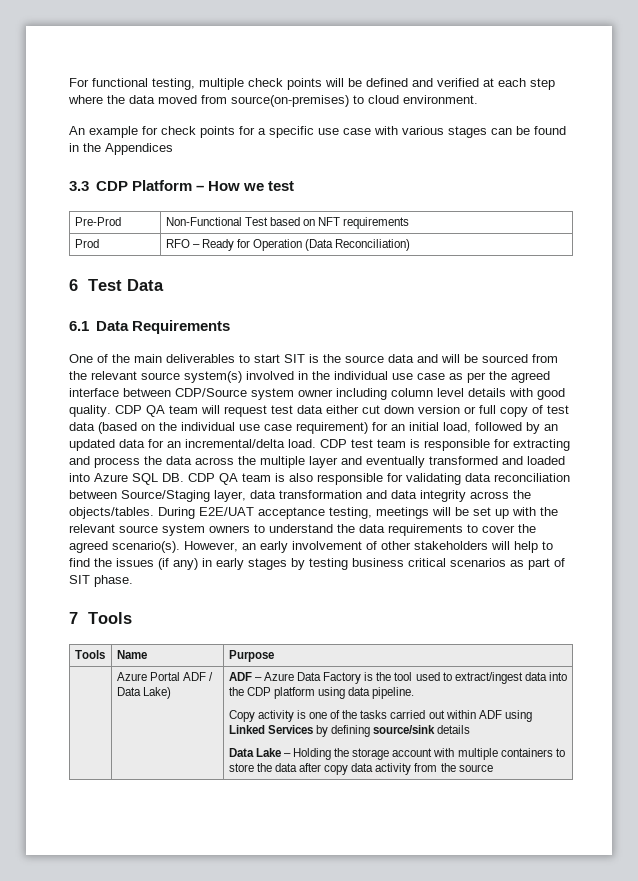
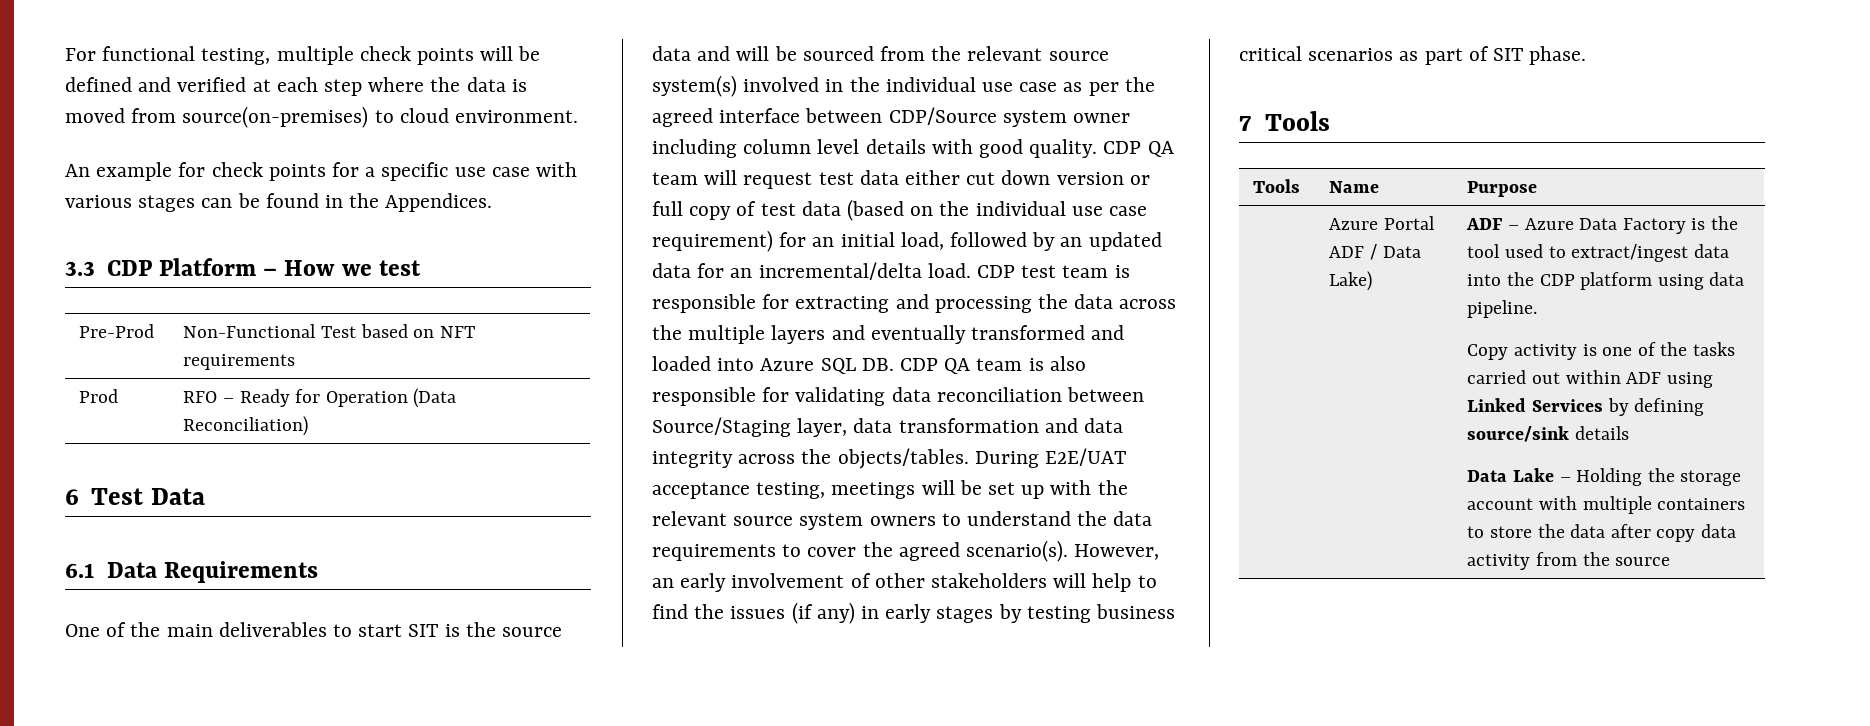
- For functional testing, multiple check points will be defined and verified at each step where the data moved from source(on-premises) to cloud environment.
+ For functional testing, multiple check points will be defined and verified at each step where the data is moved from source(on-premises) to cloud environment.
- An example for check points for a specific use case with various stages can be found in the Appendices
+ An example for check points for a specific use case with various stages can be found in the Appendices.
- CDP test team is responsible for extracting and process the data across the multiple layer and eventually transformed and loaded into Azure SQL DB. CDP QA team is also responsible for validating data reconciliation between Source/Staging layer, data transformation and data integrity across the objects/tables.
+ CDP test team is responsible for extracting and processing the data across the multiple layers and eventually transformed and loaded into Azure SQL DB. CDP QA team is also responsible for validating data reconciliation between Source/Staging layer, data transformation and data integrity across the objects/tables.

